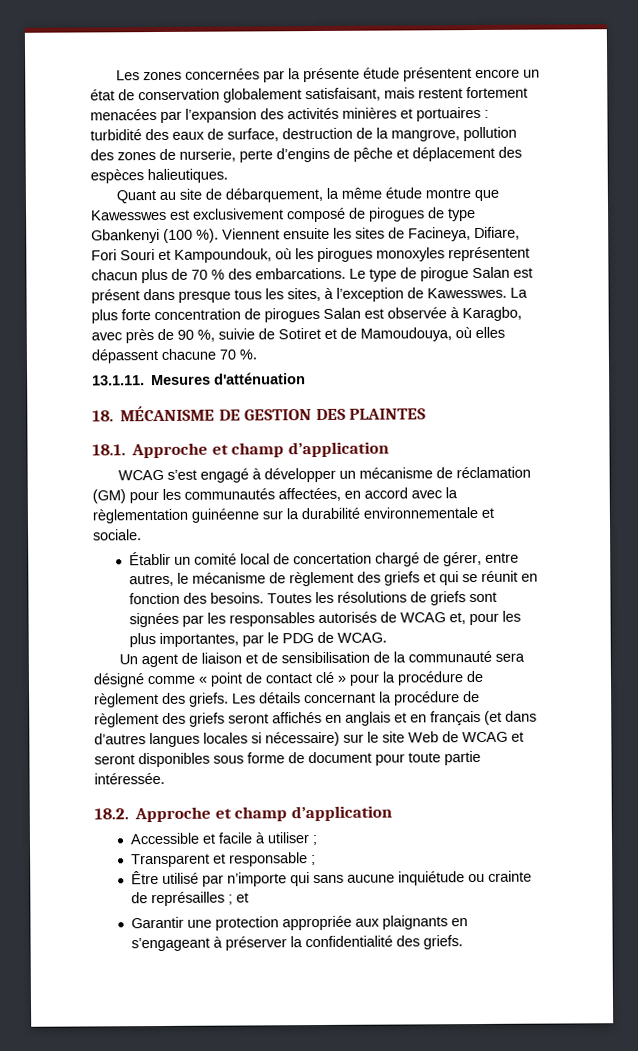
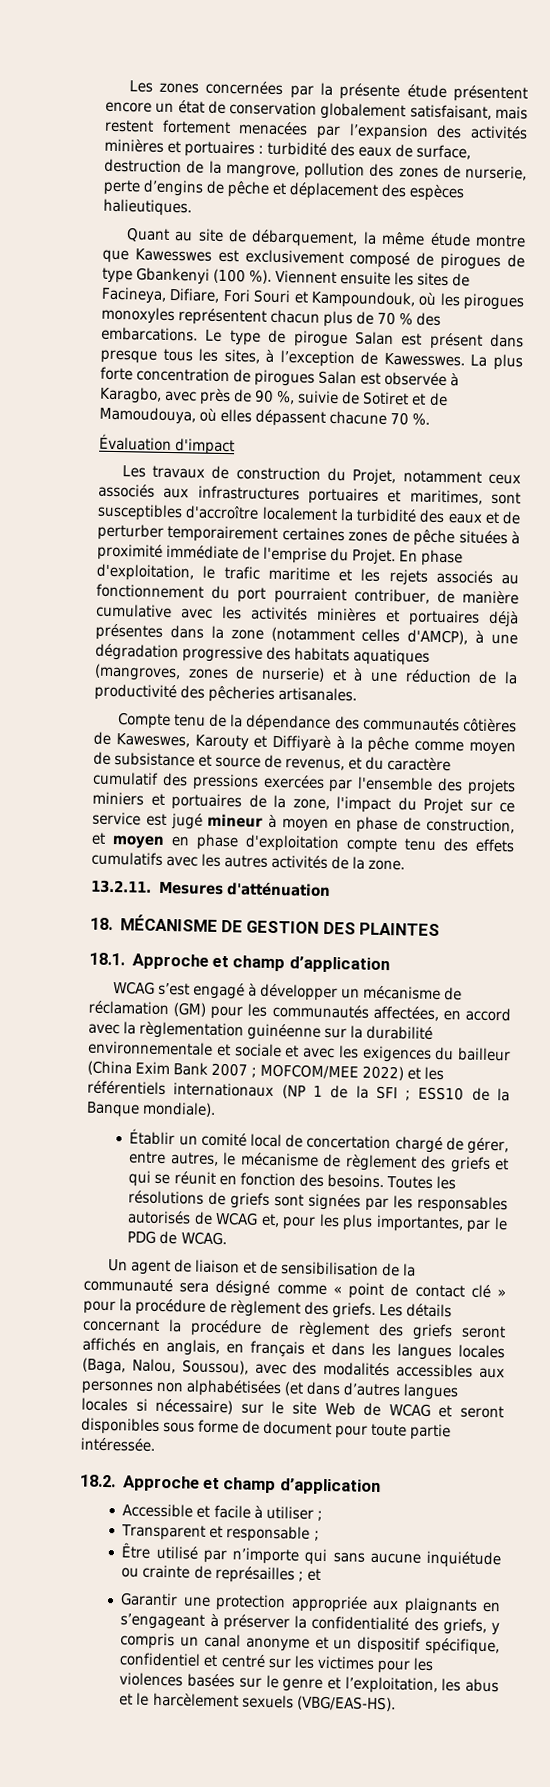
- 13.1.11. Mesures d'atténuation
+ Évaluation d'impact
+ Les travaux de construction du Projet, notamment ceux associés aux infrastructures portuaires et maritimes, sont susceptibles d'accroître localement la turbidité des eaux et de perturber temporairement certaines zones de pêche situées à proximité immédiate de l'emprise du Projet. En phase d'exploitation, le trafic maritime et les rejets associés au fonctionnement du port pourraient contribuer, de manière cumulative avec les activités minières et portuaires déjà présentes dans la zone (notamment celles d'AMCP), à une dégradation progressive des habitats aquatiques (mangroves, zones de nurserie) et à une réduction de la productivité des pêcheries artisanales.
+ Compte tenu de la dépendance des communautés côtières de Kaweswes, Karouty et Diffiyarè à la pêche comme moyen de subsistance et source de revenus, et du caractère cumulatif des pressions exercées par l'ensemble des projets miniers et portuaires de la zone, l'impact du Projet sur ce service est jugé mineur à moyen en phase de construction, et moyen en phase d'exploitation compte tenu des effets cumulatifs avec les autres activités de la zone.
+ 13.2.11. Mesures d'atténuation
- WCAG s’est engagé à développer un mécanisme de réclamation (GM) pour les communautés affectées, en accord avec la règlementation guinéenne sur la durabilité environnementale et sociale.
+ WCAG s’est engagé à développer un mécanisme de réclamation (GM) pour les communautés affectées, en accord avec la règlementation guinéenne sur la durabilité environnementale et sociale et avec les exigences du bailleur (China Exim Bank 2007 ; MOFCOM/MEE 2022) et les référentiels internationaux (NP 1 de la SFI ; ESS10 de la Banque mondiale).
- Les détails concernant la procédure de règlement des griefs seront affichés en anglais et en français (et dans d’autres langues locales si nécessaire) sur le site Web de WCAG et seront disponibles sous forme de document pour toute partie intéressée.
+ Les détails concernant la procédure de règlement des griefs seront affichés en anglais, en français et dans les langues locales (Baga, Nalou, Soussou), avec des modalités accessibles aux personnes non alphabétisées (et dans d’autres langues locales si nécessaire) sur le site Web de WCAG et seront disponibles sous forme de document pour toute partie intéressée.
- Garantir une protection appropriée aux plaignants en s’engageant à préserver la confidentialité des griefs.
+ Garantir une protection appropriée aux plaignants en s’engageant à préserver la confidentialité des griefs, y compris un canal anonyme et un dispositif spécifique, confidentiel et centré sur les victimes pour les violences basées sur le genre et l’exploitation, les abus et le harcèlement sexuels (VBG/EAS-HS).

